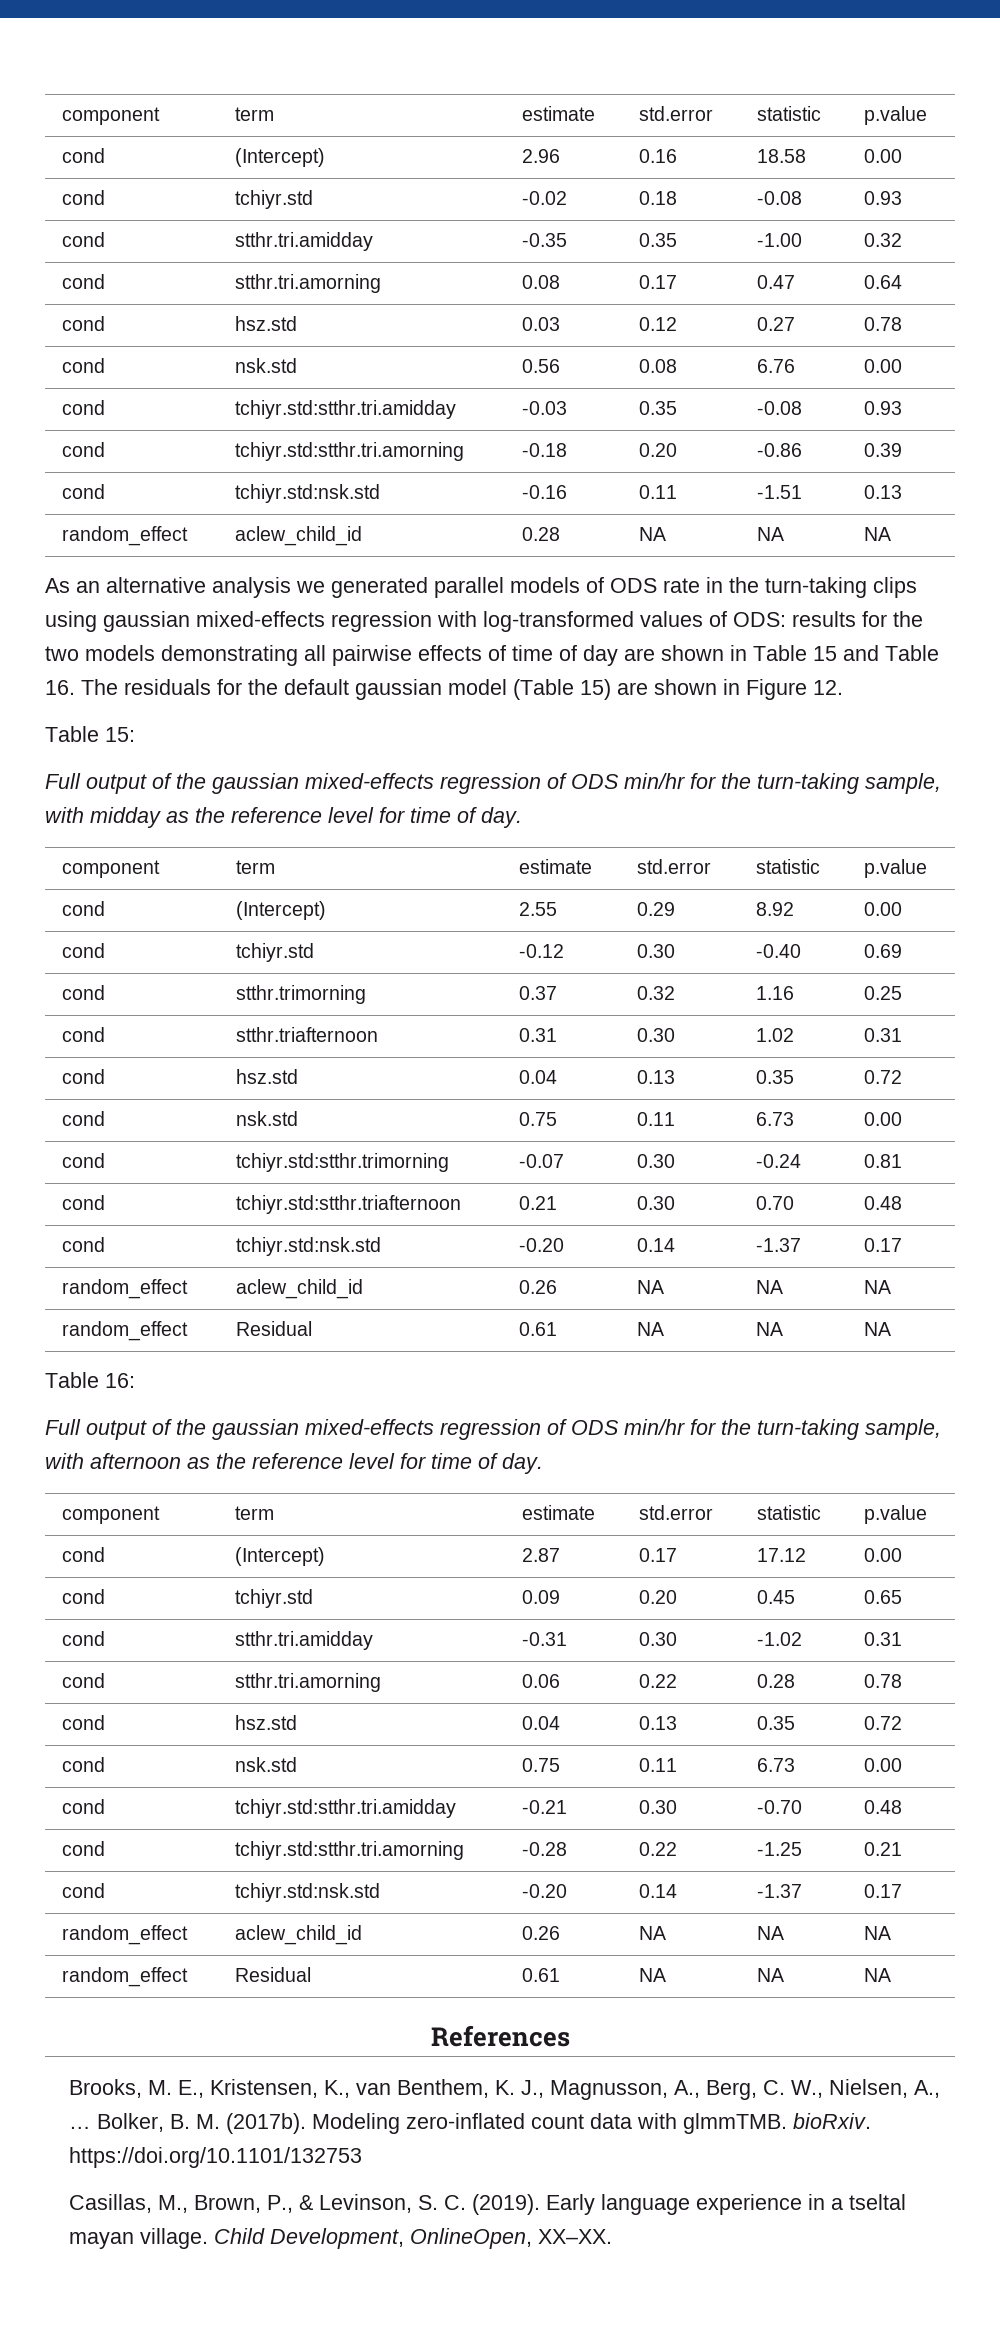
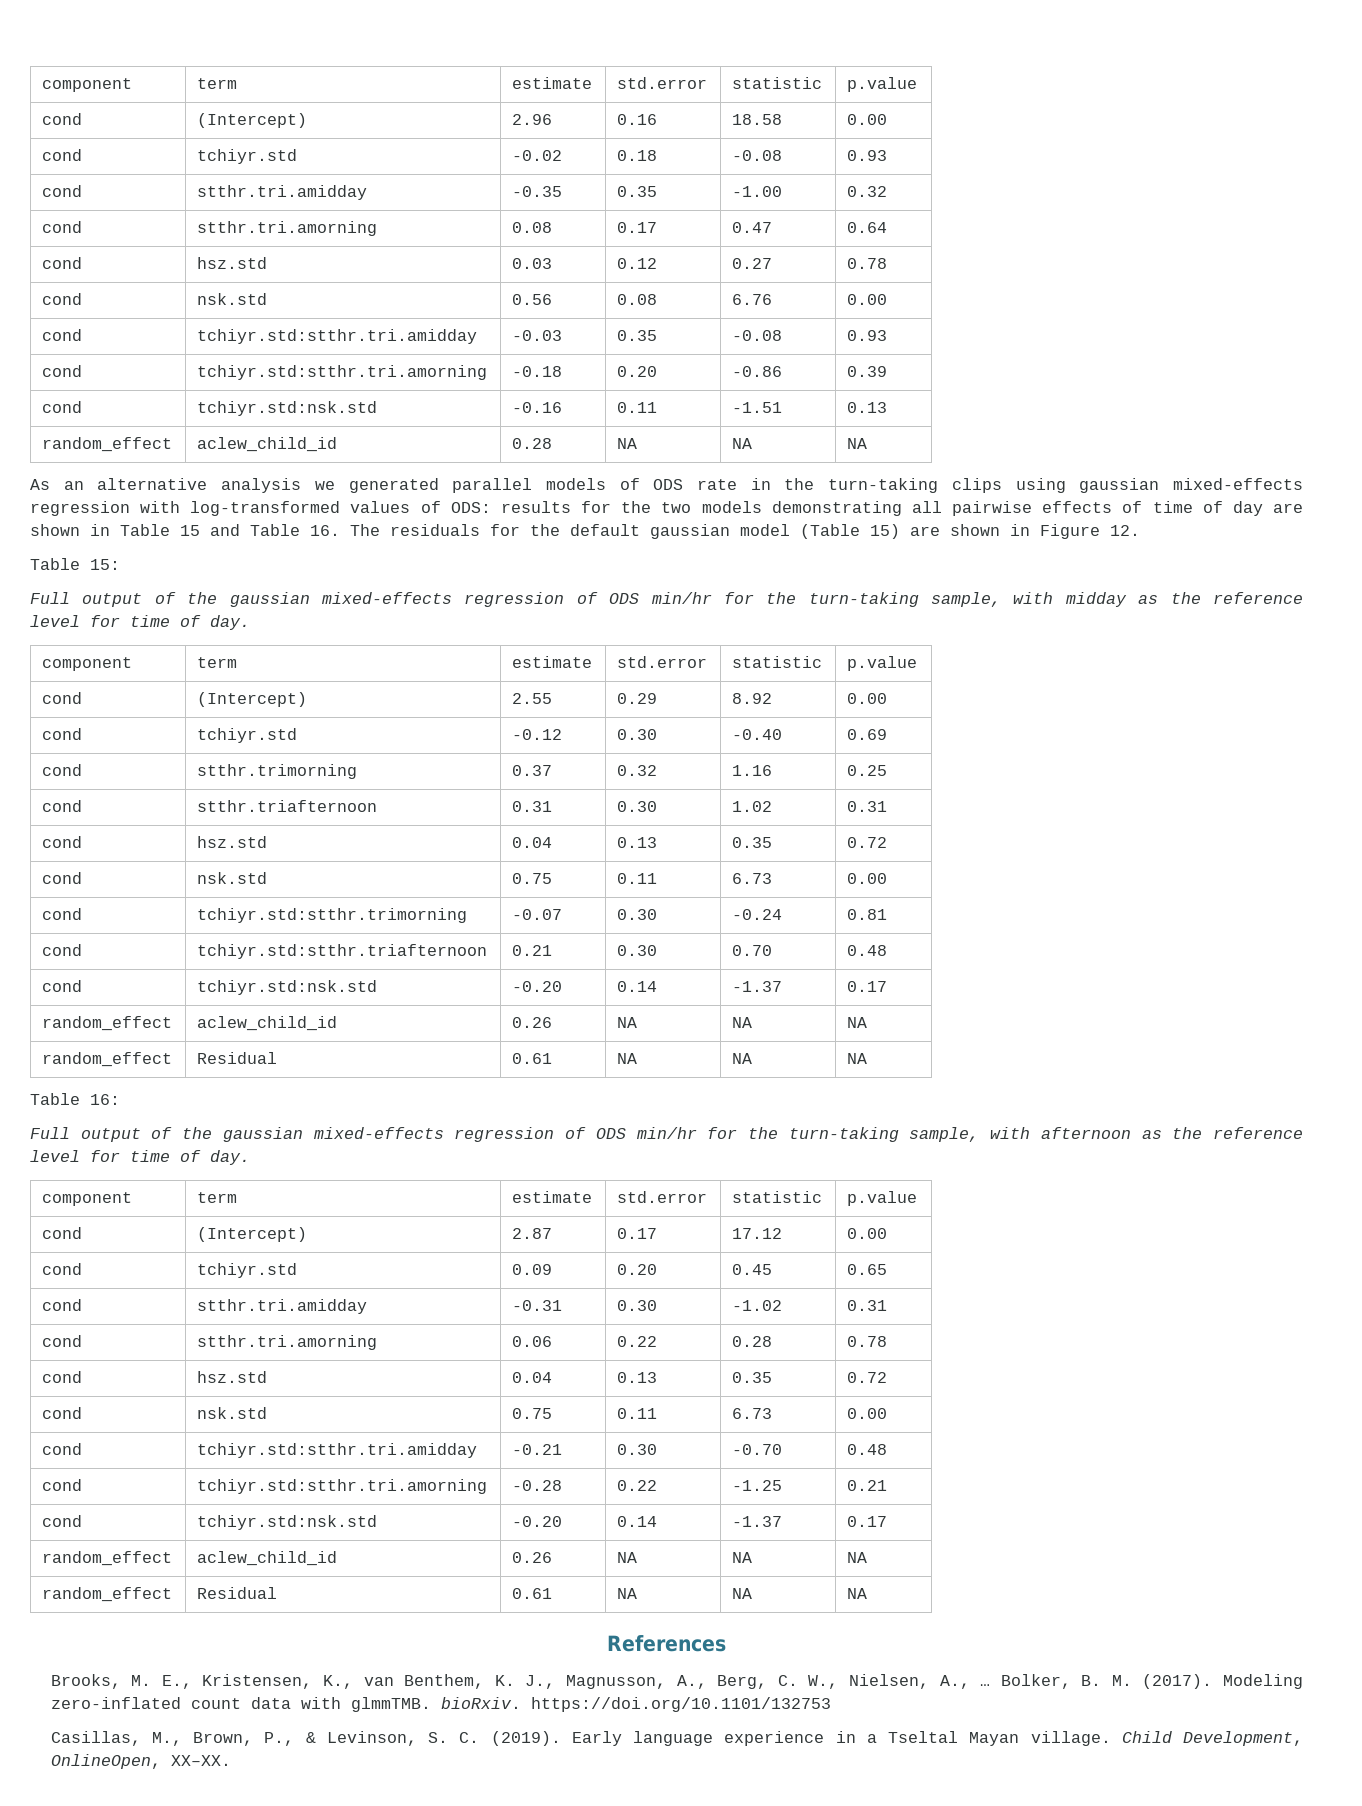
- Bolker, B. M. (2017b).
+ Bolker, B. M. (2017).
- Early language experience in a tseltal mayan village.
+ Early language experience in a Tseltal Mayan village.

